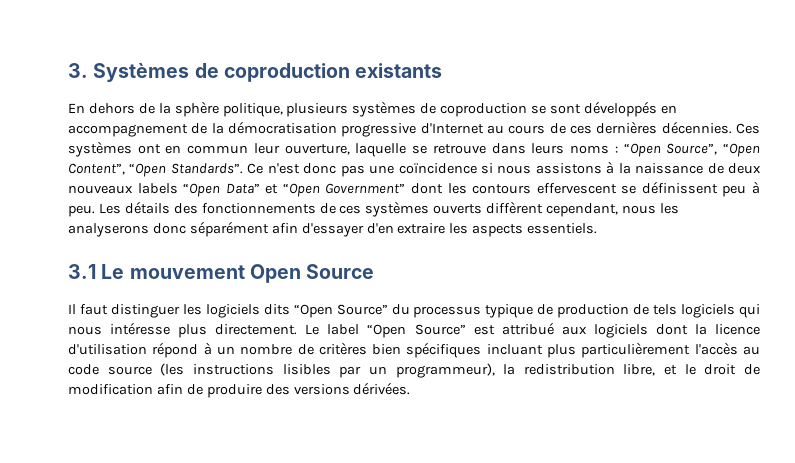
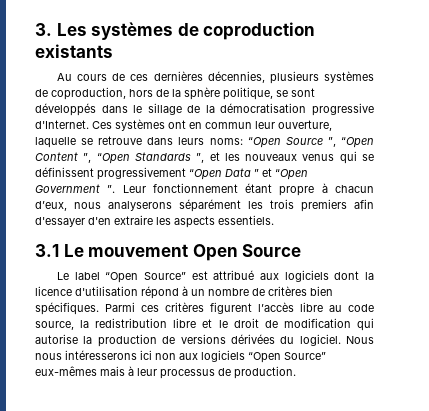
- 3. Systèmes de coproduction existants
+ 3. Les systèmes de coproduction existants
- En dehors de la sphère politique, plusieurs systèmes de coproduction se sont développés en accompagnement de la démocratisation progressive d'Internet au cours de ces dernières décennies.
+ Au cours de ces dernières décennies, plusieurs systèmes de coproduction, hors de la sphère politique, se sont développés dans le sillage de la démocratisation progressive d'Internet.
- Ces systèmes ont en commun leur ouverture, laquelle se retrouve dans leurs noms : “Open Source”, “Open Content”, “Open Standards”. Ce n'est donc pas une coïncidence si nous assistons à la naissance de deux nouveaux labels “Open Data” et “Open Government” dont les contours effervescent se définissent peu à peu. Les détails des fonctionnements de ces systèmes ouverts diffèrent cependant, nous les analyserons donc séparément afin d'essayer d'en extraire les aspects essentiels.
+ Ces systèmes ont en commun leur ouverture, laquelle se retrouve dans leurs noms: “Open Source ”, “Open Content ”, “Open Standards ”, et les nouveaux venus qui se définissent progressivement “Open Data ” et “Open Government ”. Leur fonctionnement étant propre à chacun d’eux, nous analyserons séparément les trois premiers afin d'essayer d'en extraire les aspects essentiels.
- Il faut distinguer les logiciels dits “Open Source” du processus typique de production de tels logiciels qui nous intéresse plus directement. Le label “Open Source” est attribué aux logiciels dont la licence d'utilisation répond à un nombre de critères bien spécifiques incluant plus particulièrement l'accès au code source (les instructions lisibles par un programmeur), la redistribution libre, et le droit de modification afin de produire des versions dérivées.
+ Le label “Open Source” est attribué aux logiciels dont la licence d'utilisation répond à un nombre de critères bien spécifiques. Parmi ces critères figurent l’accès libre au code source, la redistribution libre et le droit de modification qui autorise la production de versions dérivées du logiciel. Nous nous intéresserons ici non aux logiciels “Open Source” eux-mêmes mais à leur processus de production.

